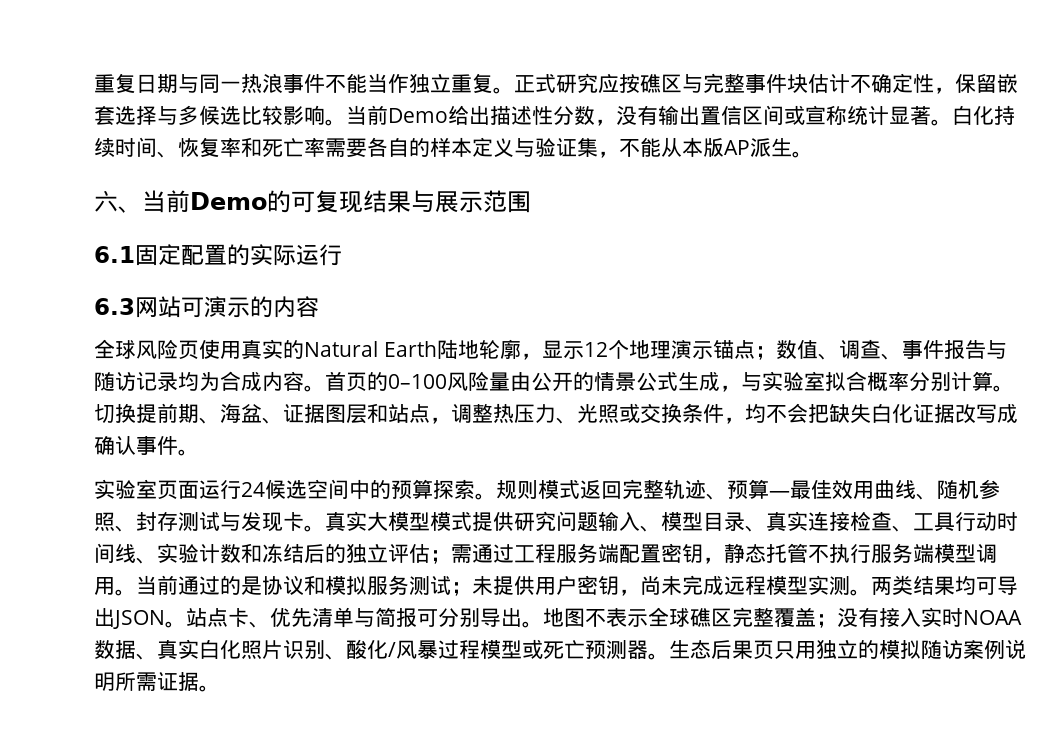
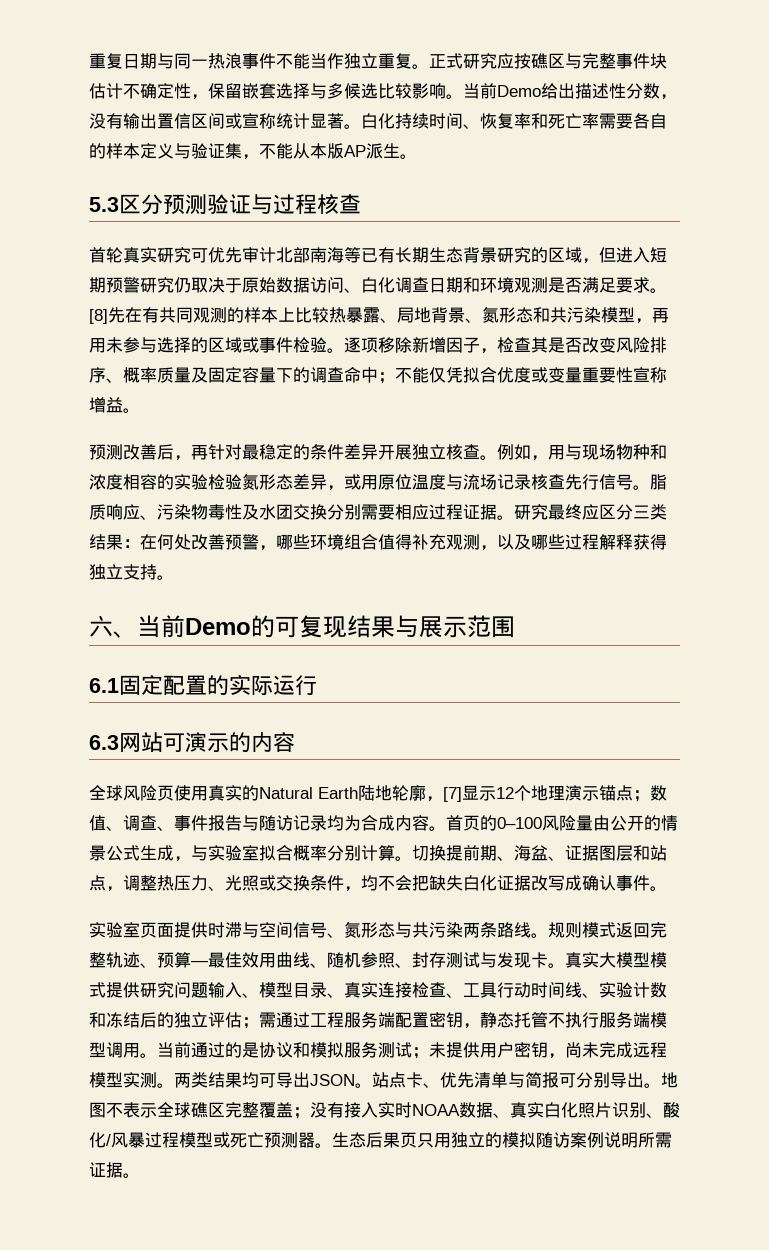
+ 5.3区分预测验证与过程核查
+ 首轮真实研究可优先审计北部南海等已有长期生态背景研究的区域，但进入短期预警研究仍取决于原始数据访问、白化调查日期和环境观测是否满足要求。[8]先在有共同观测的样本上比较热暴露、局地背景、氮形态和共污染模型，再用未参与选择的区域或事件检验。逐项移除新增因子，检查其是否改变风险排序、概率质量及固定容量下的调查命中；不能仅凭拟合优度或变量重要性宣称增益。
+ 预测改善后，再针对最稳定的条件差异开展独立核查。例如，用与现场物种和浓度相容的实验检验氮形态差异，或用原位温度与流场记录核查先行信号。脂质响应、污染物毒性及水团交换分别需要相应过程证据。研究最终应区分三类结果：在何处改善预警，哪些环境组合值得补充观测，以及哪些过程解释获得独立支持。
- 全球风险页使用真实的Natural Earth陆地轮廓，显示12个地理演示锚点；数值、调查、事件报告与随访记录均为合成内容。
+ 全球风险页使用真实的Natural Earth陆地轮廓，[7]显示12个地理演示锚点；数值、调查、事件报告与随访记录均为合成内容。
- 实验室页面运行24候选空间中的预算探索。
+ 实验室页面提供时滞与空间信号、氮形态与共污染两条路线。

